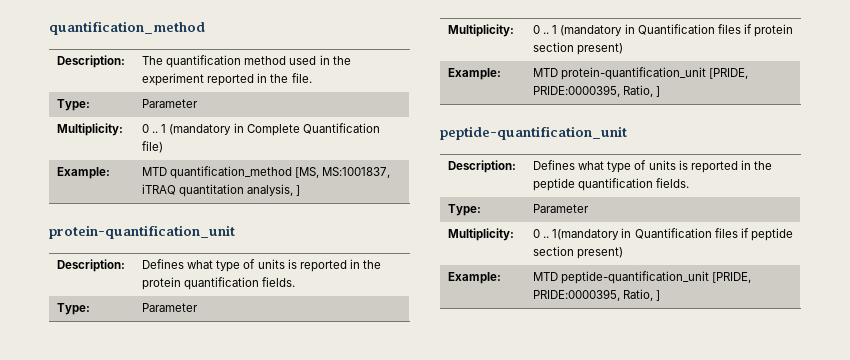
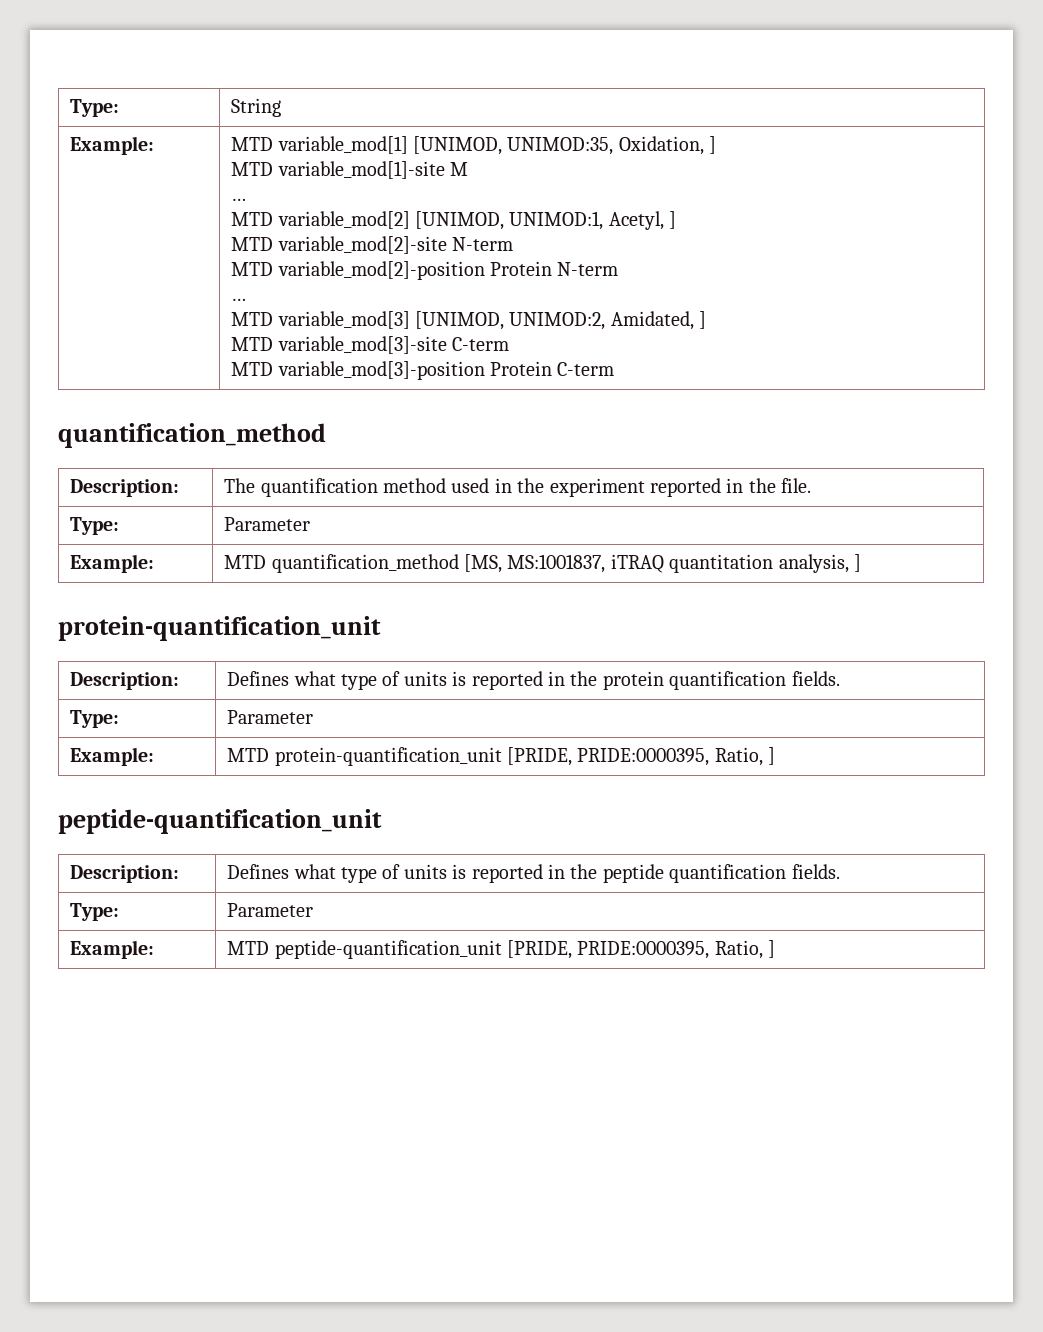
+ Type: | String
+ Example: | MTD variable_mod[1] [UNIMOD, UNIMOD:35, Oxidation, ]
+ MTD variable_mod[1]-site M
+ …
+ MTD variable_mod[2] [UNIMOD, UNIMOD:1, Acetyl, ]
+ MTD variable_mod[2]-site N-term
+ MTD variable_mod[2]-position Protein N-term
+ …
+ MTD variable_mod[3] [UNIMOD, UNIMOD:2, Amidated, ]
+ MTD variable_mod[3]-site C-term
+ MTD variable_mod[3]-position Protein C-term
- Multiplicity: | 0 .. 1 (mandatory in Complete Quantification file)
- Multiplicity: | 0 .. 1 (mandatory in Quantification files if protein section present)
- Multiplicity: | 0 .. 1(mandatory in Quantification files if peptide section present)

